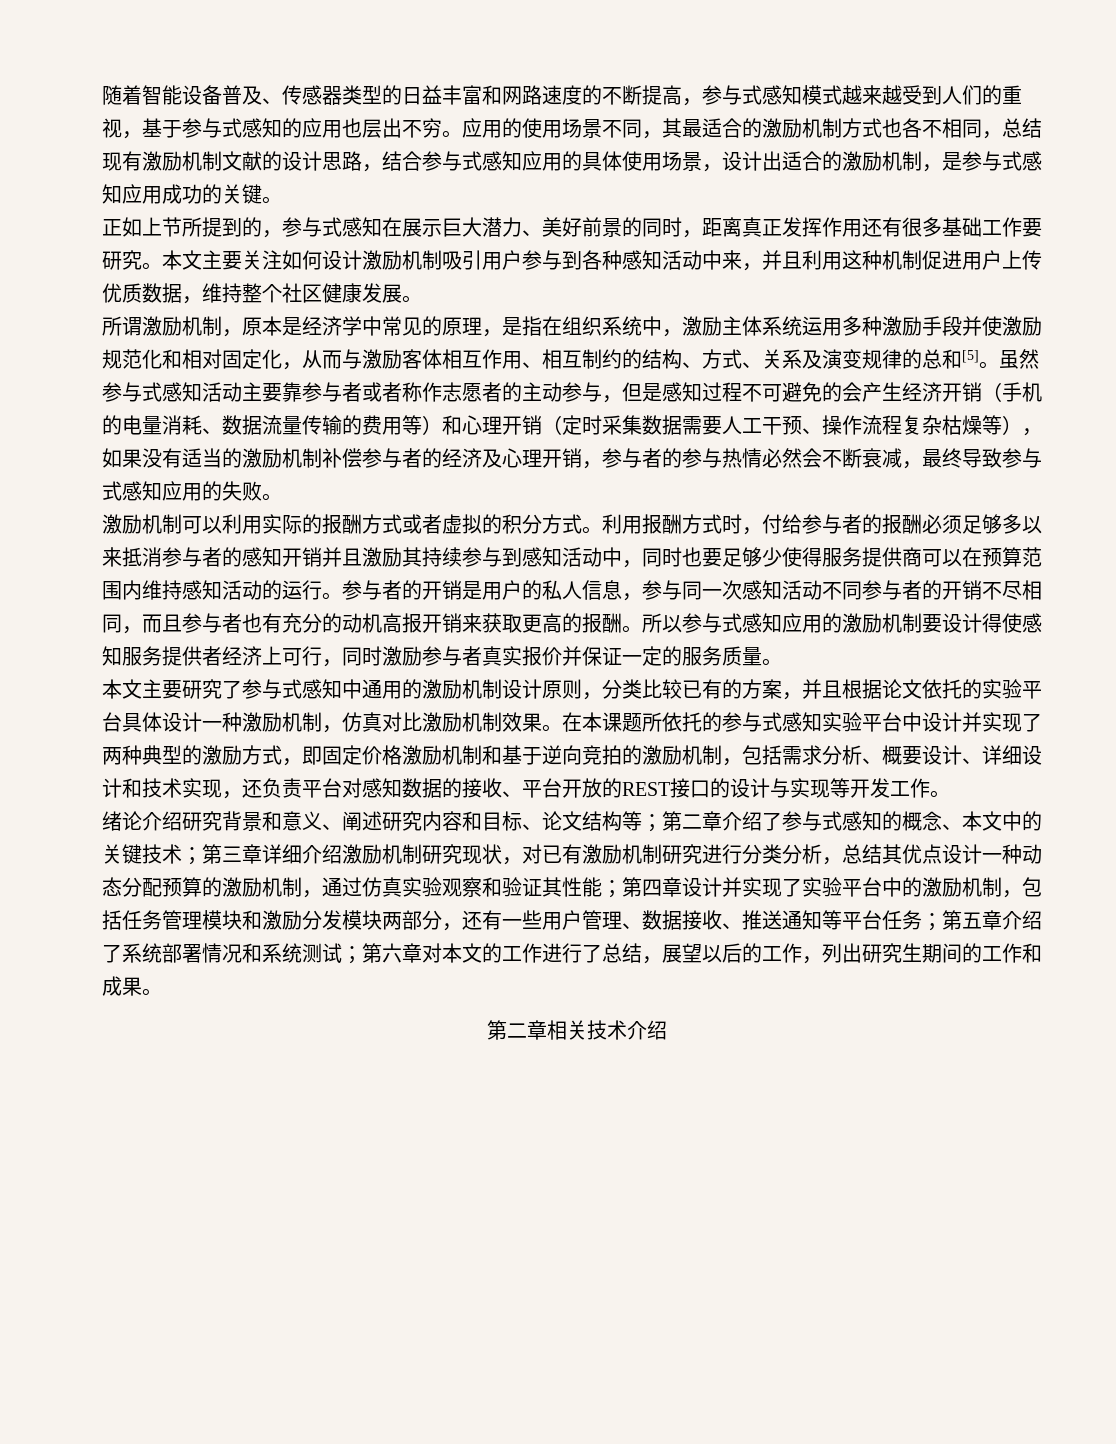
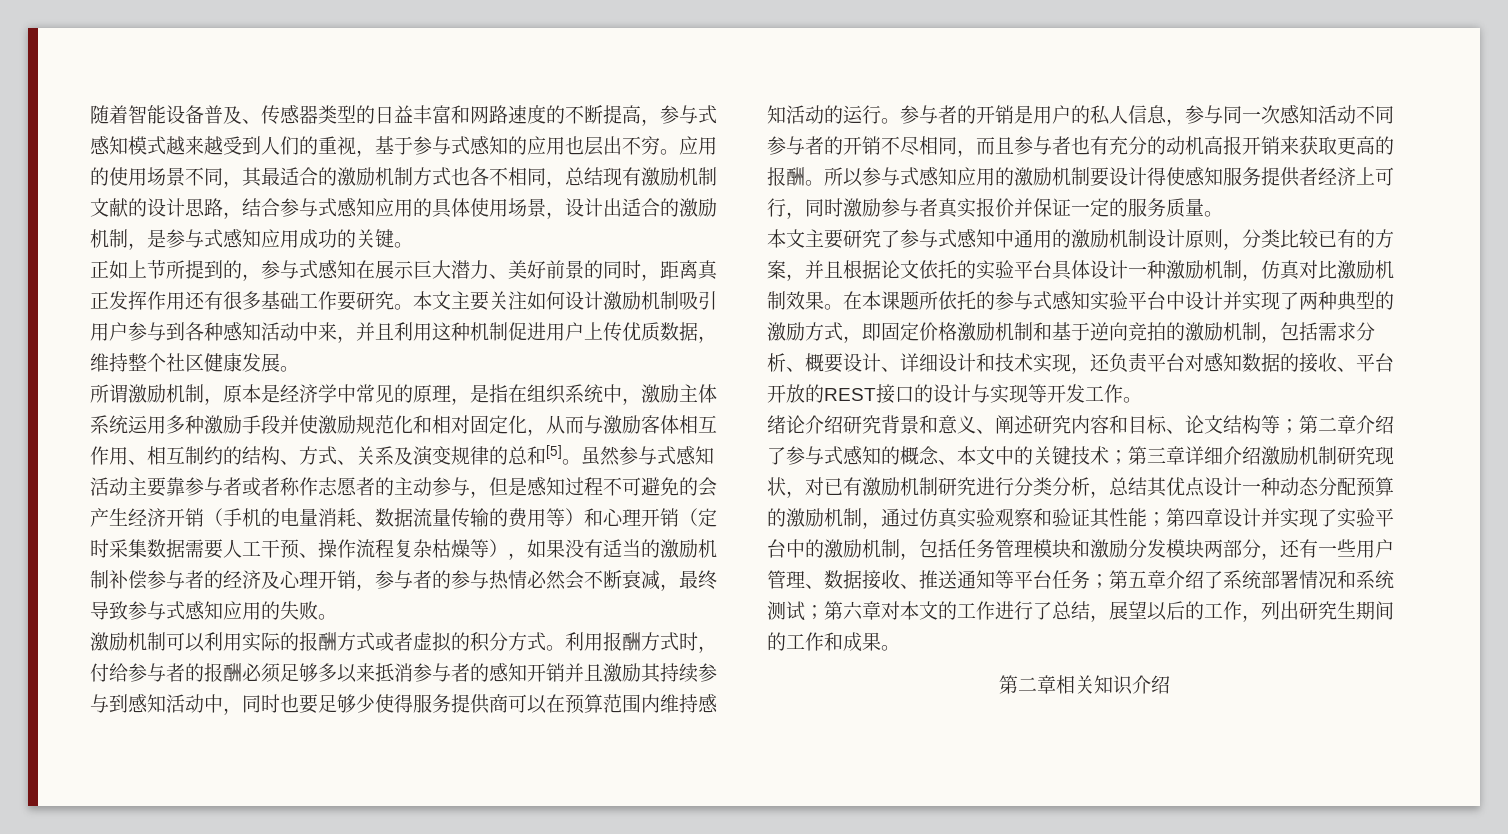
- 第二章相关技术介绍
+ 第二章相关知识介绍

